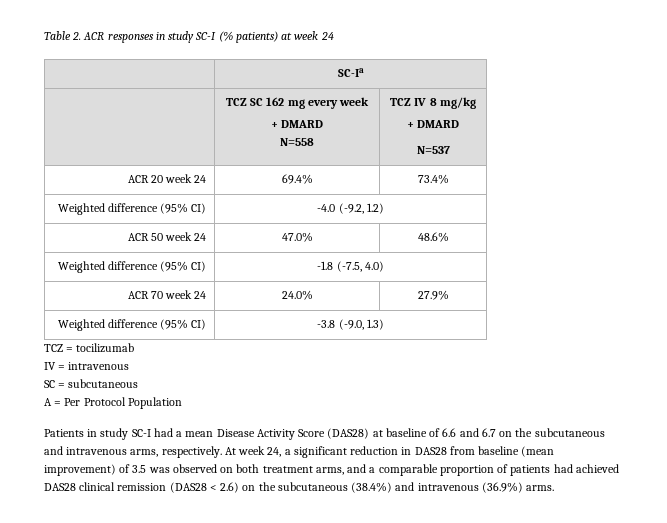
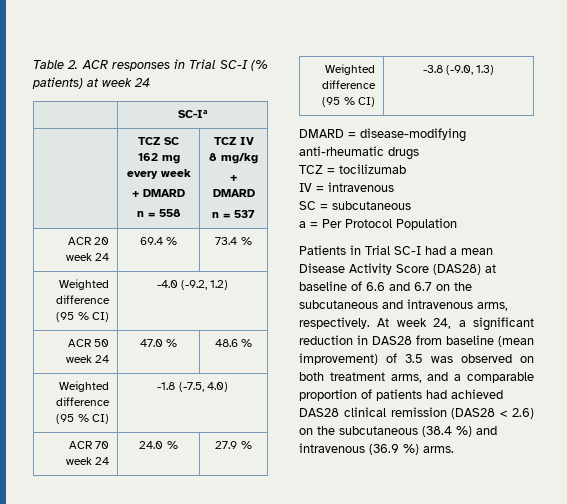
- Table 2. ACR responses in study SC-I (% patients) at week 24
+ Table 2. ACR responses in Trial SC-I (% patients) at week 24
  | TCZ SC 162 mg every week
  + DMARD
- N=558 | TCZ IV 8 mg/kg
+ n = 558 | TCZ IV 8 mg/kg
  + DMARD
- N=537
+ n = 537
- ACR 20 week 24 | 69.4% | 73.4%
- Weighted difference (95% CI) | -4.0 (-9.2, 1.2)
+ ACR 20 week 24 | 69.4 % | 73.4 %
+ Weighted difference (95 % CI) | -4.0 (-9.2, 1.2)
- ACR 50 week 24 | 47.0% | 48.6%
- Weighted difference (95% CI) | -1.8 (-7.5, 4.0)
+ ACR 50 week 24 | 47.0 % | 48.6 %
+ Weighted difference (95 % CI) | -1.8 (-7.5, 4.0)
- ACR 70 week 24 | 24.0% | 27.9%
- Weighted difference (95% CI) | -3.8 (-9.0, 1.3)
+ ACR 70 week 24 | 24.0 % | 27.9 %
+ Weighted difference (95 % CI) | -3.8 (-9.0, 1.3)
+ DMARD = disease-modifying anti-rheumatic drugs
- A = Per Protocol Population
+ a = Per Protocol Population
- Patients in study SC-I had a mean Disease Activity Score (DAS28) at baseline of 6.6 and 6.7 on the subcutaneous and intravenous arms, respectively.
+ Patients in Trial SC-I had a mean Disease Activity Score (DAS28) at baseline of 6.6 and 6.7 on the subcutaneous and intravenous arms, respectively.
- At week 24, a significant reduction in DAS28 from baseline (mean improvement) of 3.5 was observed on both treatment arms, and a comparable proportion of patients had achieved DAS28 clinical remission (DAS28 < 2.6) on the subcutaneous (38.4%) and intravenous (36.9%) arms.
+ At week 24, a significant reduction in DAS28 from baseline (mean improvement) of 3.5 was observed on both treatment arms, and a comparable proportion of patients had achieved DAS28 clinical remission (DAS28 < 2.6) on the subcutaneous (38.4 %) and intravenous (36.9 %) arms.

